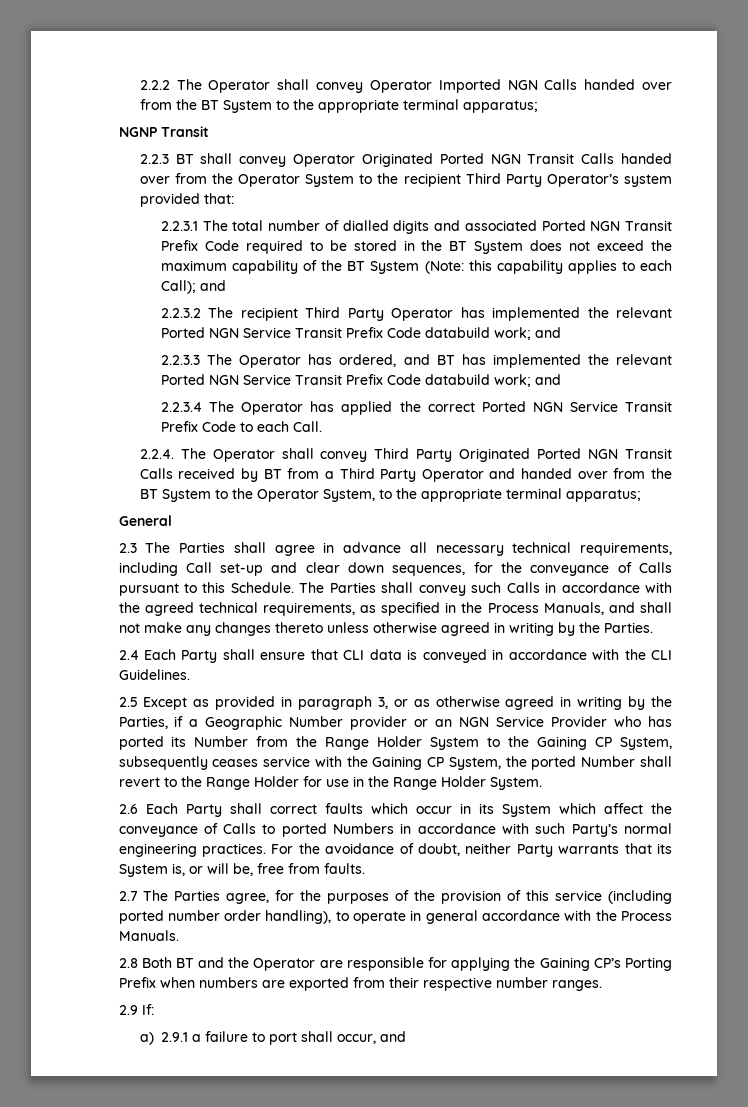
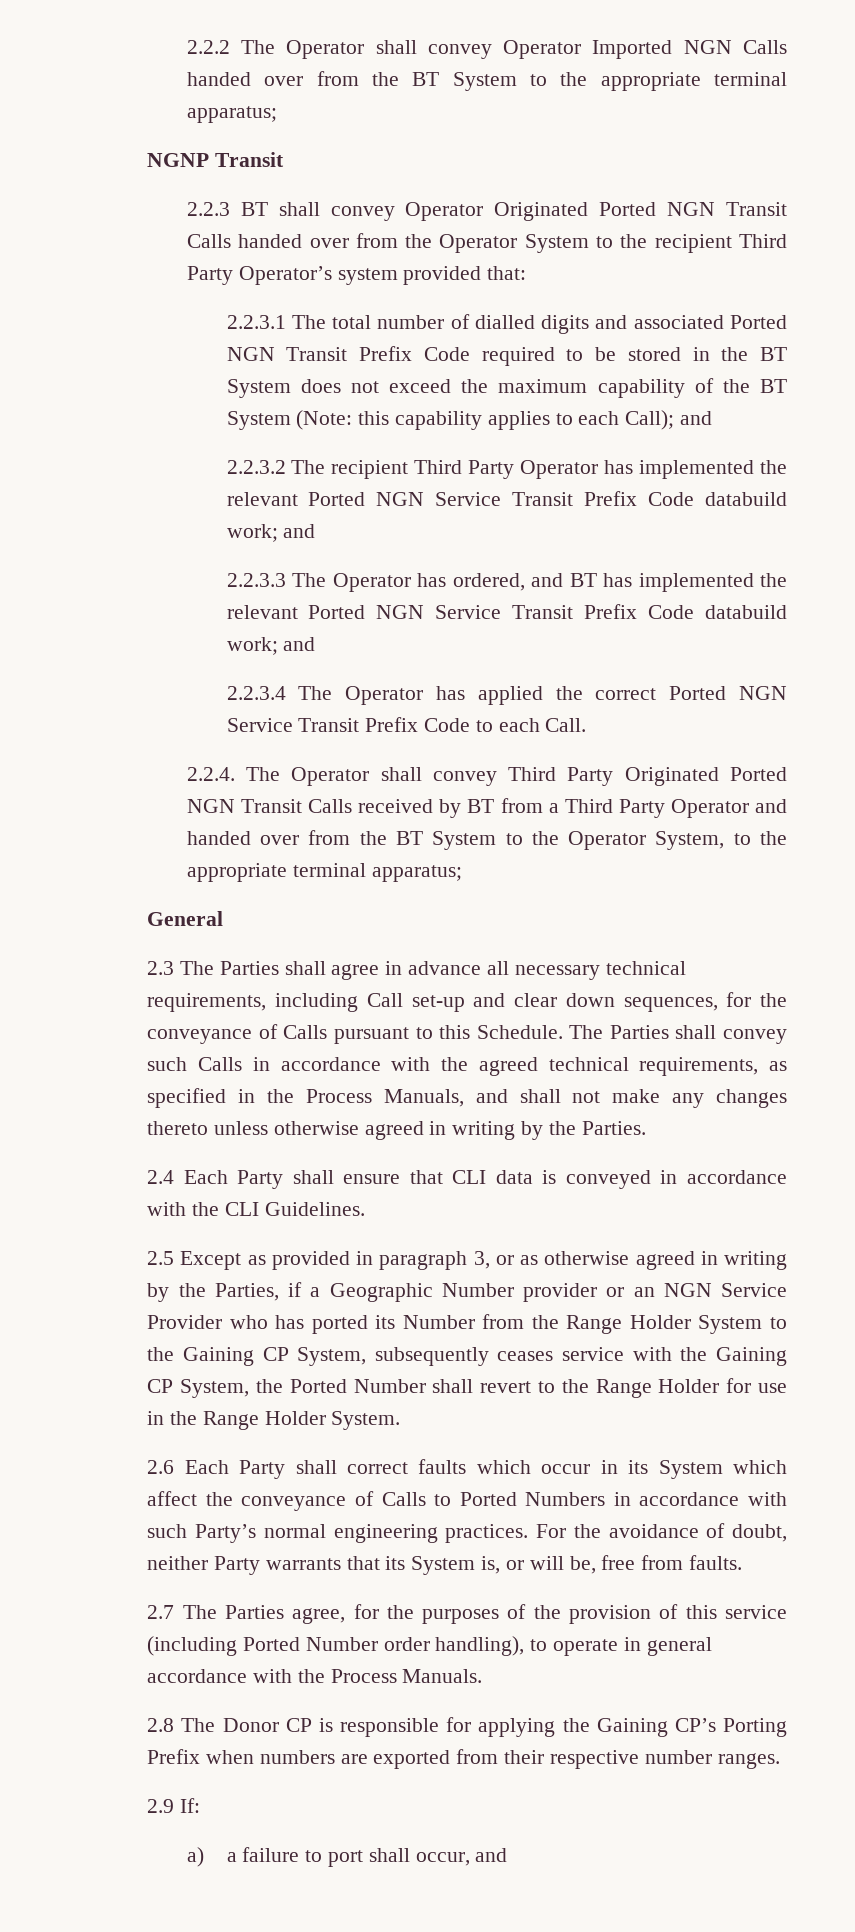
- 2.5 Except as provided in paragraph 3, or as otherwise agreed in writing by the Parties, if a Geographic Number provider or an NGN Service Provider who has ported its Number from the Range Holder System to the Gaining CP System, subsequently ceases service with the Gaining CP System, the ported Number shall revert to the Range Holder for use in the Range Holder System.
+ 2.5 Except as provided in paragraph 3, or as otherwise agreed in writing by the Parties, if a Geographic Number provider or an NGN Service Provider who has ported its Number from the Range Holder System to the Gaining CP System, subsequently ceases service with the Gaining CP System, the Ported Number shall revert to the Range Holder for use in the Range Holder System.
- 2.6 Each Party shall correct faults which occur in its System which affect the conveyance of Calls to ported Numbers in accordance with such Party’s normal engineering practices.
+ 2.6 Each Party shall correct faults which occur in its System which affect the conveyance of Calls to Ported Numbers in accordance with such Party’s normal engineering practices.
- 2.7 The Parties agree, for the purposes of the provision of this service (including ported number order handling), to operate in general accordance with the Process Manuals.
+ 2.7 The Parties agree, for the purposes of the provision of this service (including Ported Number order handling), to operate in general accordance with the Process Manuals.
- 2.8 Both BT and the Operator are responsible for applying the Gaining CP’s Porting Prefix when numbers are exported from their respective number ranges.
+ 2.8 The Donor CP is responsible for applying the Gaining CP’s Porting Prefix when numbers are exported from their respective number ranges.
- a) 2.9.1 a failure to port shall occur, and
+ a) a failure to port shall occur, and

